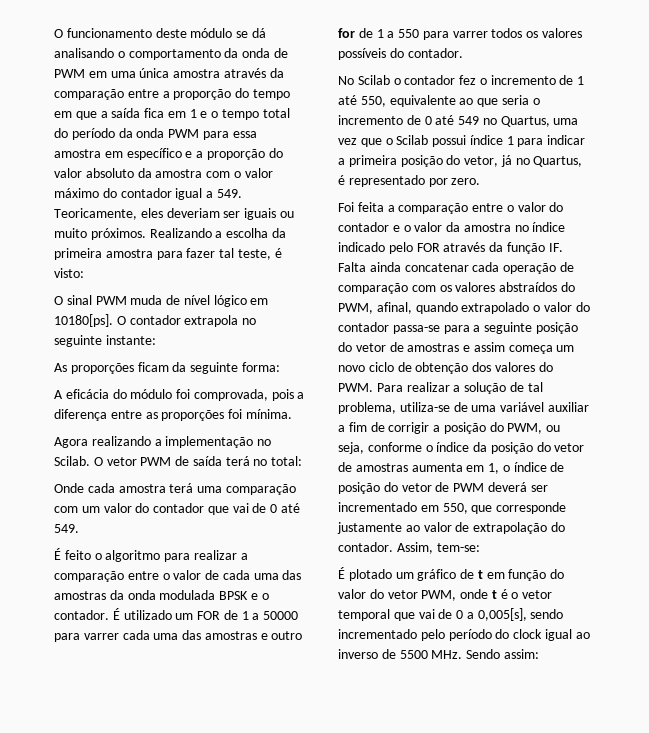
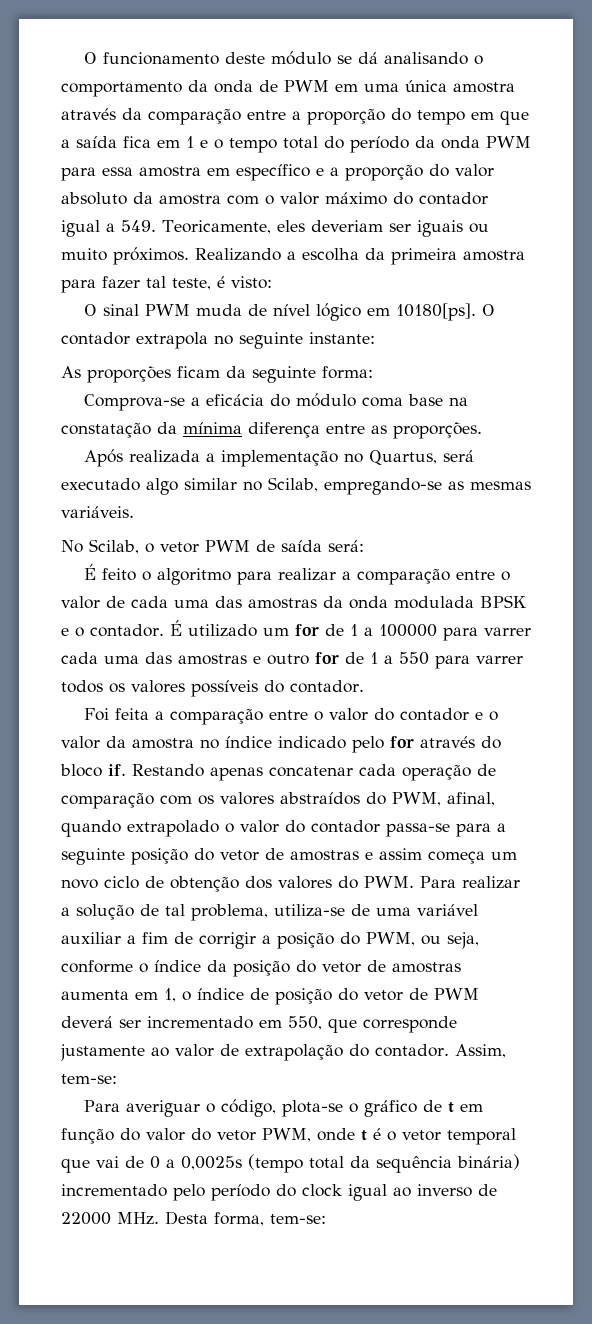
- A eficácia do módulo foi comprovada, pois a diferença entre as proporções foi mínima.
- Agora realizando a implementação no Scilab. O vetor PWM de saída terá no total:
- Onde cada amostra terá uma comparação com um valor do contador que vai de 0 até 549.
+ Comprova-se a eficácia do módulo coma base na constatação da mínima diferença entre as proporções.
+ Após realizada a implementação no Quartus, será executado algo similar no Scilab, empregando-se as mesmas variáveis.
+ No Scilab, o vetor PWM de saída será:
- É utilizado um FOR de 1 a 50000 para varrer cada uma das amostras e outro for de 1 a 550 para varrer todos os valores possíveis do contador.
+ É utilizado um for de 1 a 100000 para varrer cada uma das amostras e outro for de 1 a 550 para varrer todos os valores possíveis do contador.
- No Scilab o contador fez o incremento de 1 até 550, equivalente ao que seria o incremento de 0 até 549 no Quartus, uma vez que o Scilab possui índice 1 para indicar a primeira posição do vetor, já no Quartus, é representado por zero.
- Foi feita a comparação entre o valor do contador e o valor da amostra no índice indicado pelo FOR através da função IF. Falta ainda concatenar cada operação de comparação com os valores abstraídos do PWM, afinal, quando extrapolado o valor do contador passa-se para a seguinte posição do vetor de amostras e assim começa um novo ciclo de obtenção dos valores do PWM. Para realizar a solução de tal problema, utiliza-se de uma variável auxiliar a fim de corrigir a posição do PWM, ou seja, conforme o índice da posição do vetor de amostras aumenta em 1, o índice de posição do vetor de PWM deverá ser incrementado em 550, que corresponde justamente ao valor de extrapolação do contador.
+ Foi feita a comparação entre o valor do contador e o valor da amostra no índice indicado pelo for através do bloco if. Restando apenas concatenar cada operação de comparação com os valores abstraídos do PWM, afinal, quando extrapolado o valor do contador passa-se para a seguinte posição do vetor de amostras e assim começa um novo ciclo de obtenção dos valores do PWM. Para realizar a solução de tal problema, utiliza-se de uma variável auxiliar a fim de corrigir a posição do PWM, ou seja, conforme o índice da posição do vetor de amostras aumenta em 1, o índice de posição do vetor de PWM deverá ser incrementado em 550, que corresponde justamente ao valor de extrapolação do contador.
- É plotado um gráfico de t em função do valor do vetor PWM, onde t é o vetor temporal que vai de 0 a 0,005[s], sendo incrementado pelo período do clock igual ao inverso de 5500 MHz. Sendo assim:
+ Para averiguar o código, plota-se o gráfico de t em função do valor do vetor PWM, onde t é o vetor temporal que vai de 0 a 0,0025s (tempo total da sequência binária) incrementado pelo período do clock igual ao inverso de 22000 MHz. Desta forma, tem-se:

